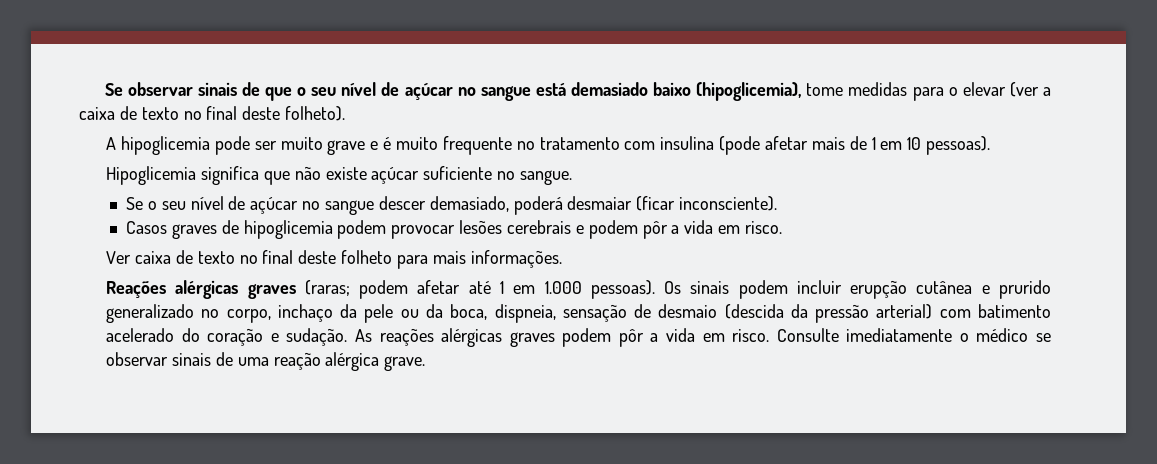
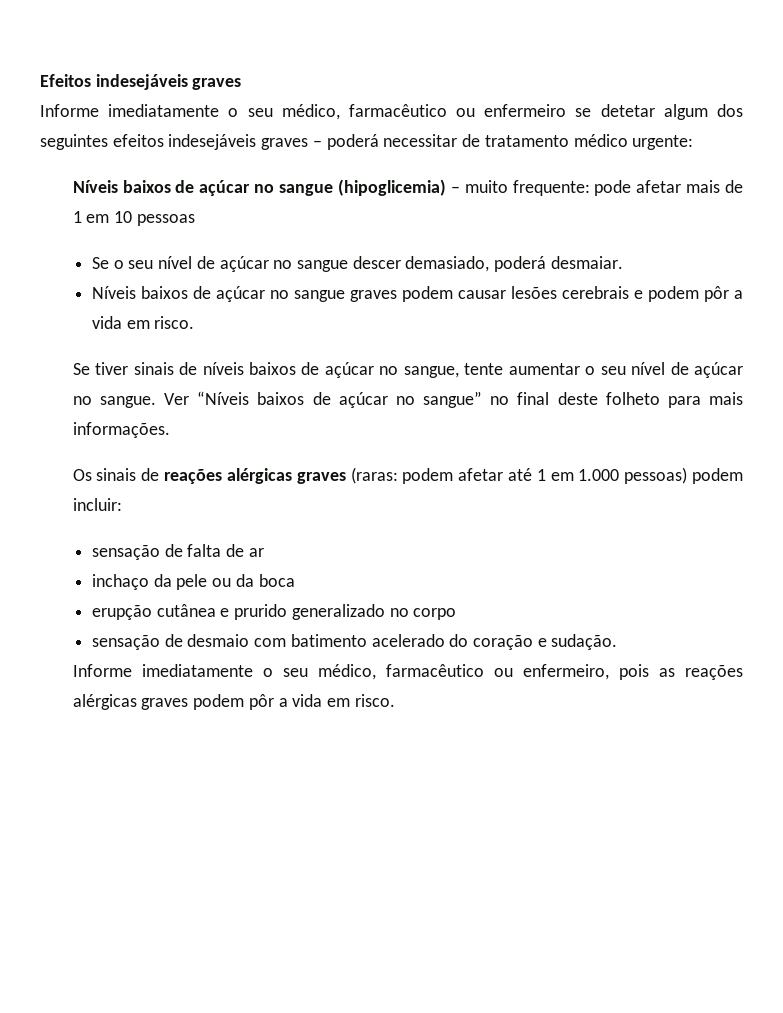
- Se observar sinais de que o seu nível de açúcar no sangue está demasiado baixo (hipoglicemia), tome medidas para o elevar (ver a caixa de texto no final deste folheto).
- A hipoglicemia pode ser muito grave e é muito frequente no tratamento com insulina (pode afetar mais de 1 em 10 pessoas).
- Hipoglicemia significa que não existe açúcar suficiente no sangue.
+ Efeitos indesejáveis graves
+ Informe imediatamente o seu médico, farmacêutico ou enfermeiro se detetar algum dos seguintes efeitos indesejáveis graves – poderá necessitar de tratamento médico urgente:
+ Níveis baixos de açúcar no sangue (hipoglicemia) – muito frequente: pode afetar mais de 1 em 10 pessoas
- Se o seu nível de açúcar no sangue descer demasiado, poderá desmaiar (ficar inconsciente).
- Casos graves de hipoglicemia podem provocar lesões cerebrais e podem pôr a vida em risco.
+ Se o seu nível de açúcar no sangue descer demasiado, poderá desmaiar.
+ Níveis baixos de açúcar no sangue graves podem causar lesões cerebrais e podem pôr a vida em risco.
- Ver caixa de texto no final deste folheto para mais informações.
+ Se tiver sinais de níveis baixos de açúcar no sangue, tente aumentar o seu nível de açúcar no sangue. Ver “Níveis baixos de açúcar no sangue” no final deste folheto para mais informações.
- Reações alérgicas graves (raras; podem afetar até 1 em 1.000 pessoas). Os sinais podem incluir erupção cutânea e prurido generalizado no corpo, inchaço da pele ou da boca, dispneia, sensação de desmaio (descida da pressão arterial) com batimento acelerado do coração e sudação. As reações alérgicas graves podem pôr a vida em risco. Consulte imediatamente o médico se observar sinais de uma reação alérgica grave.
+ Os sinais de reações alérgicas graves (raras: podem afetar até 1 em 1.000 pessoas) podem incluir:
+ sensação de falta de ar
+ inchaço da pele ou da boca
+ erupção cutânea e prurido generalizado no corpo
+ sensação de desmaio com batimento acelerado do coração e sudação.
+ Informe imediatamente o seu médico, farmacêutico ou enfermeiro, pois as reações alérgicas graves podem pôr a vida em risco.

